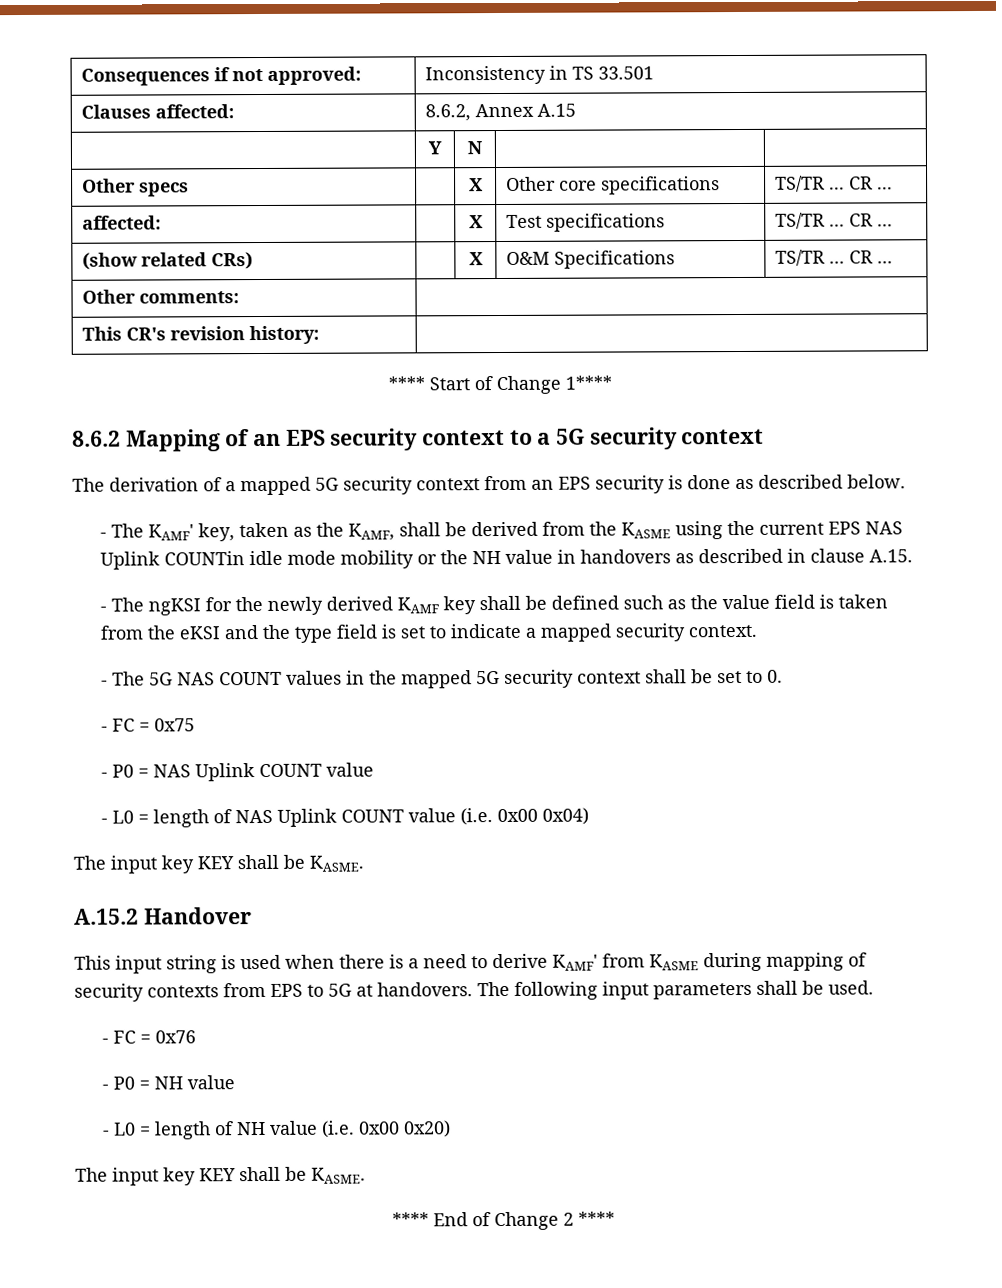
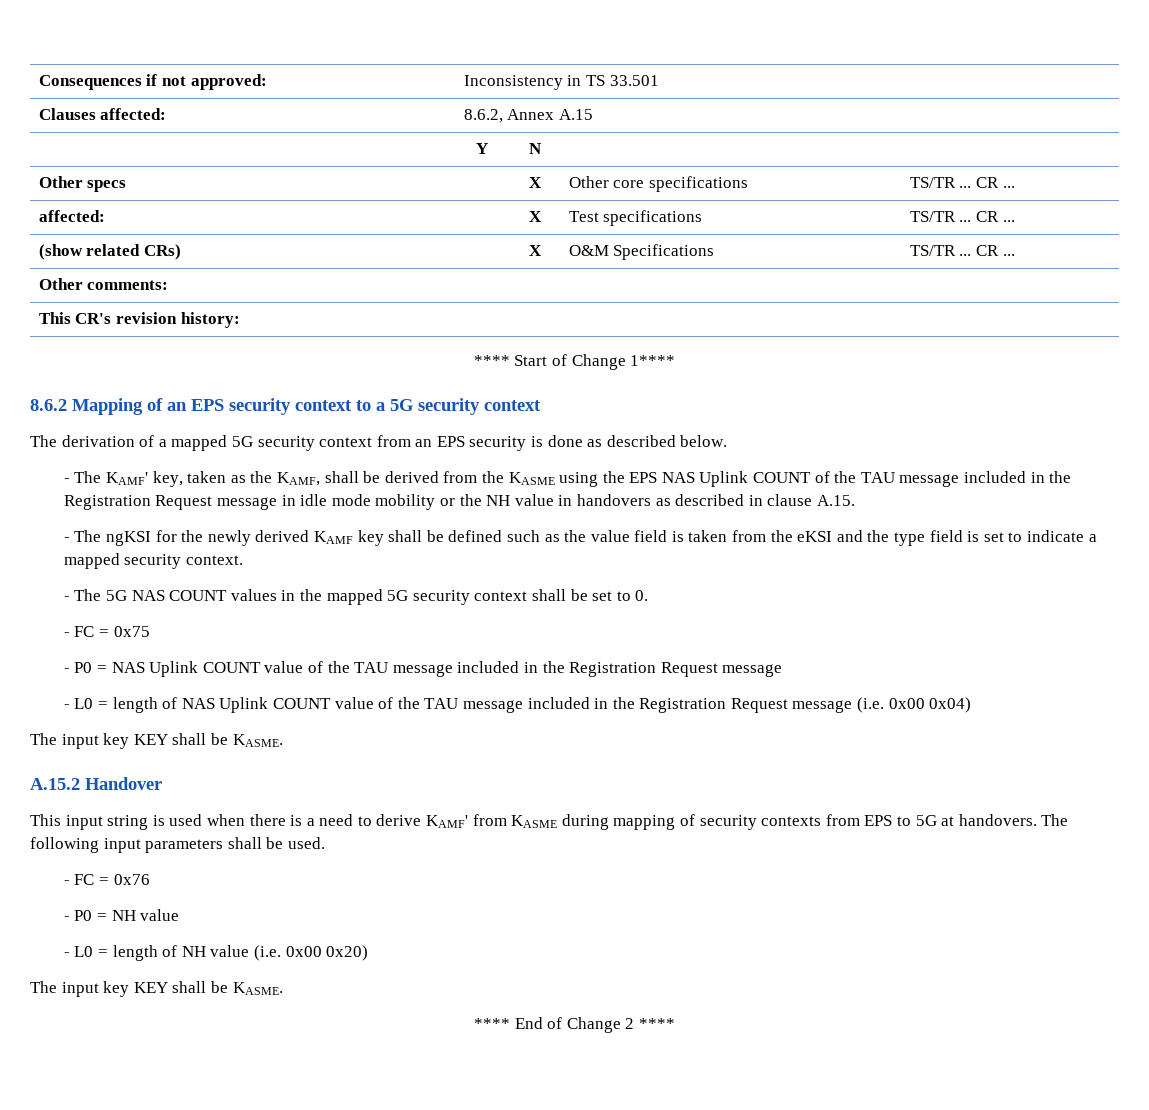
- - The KAMF' key, taken as the KAMF, shall be derived from the KASME using the current EPS NAS Uplink COUNTin idle mode mobility or the NH value in handovers as described in clause A.15.
+ - The KAMF' key, taken as the KAMF, shall be derived from the KASME using the EPS NAS Uplink COUNT of the TAU message included in the Registration Request message in idle mode mobility or the NH value in handovers as described in clause A.15.
- - P0 = NAS Uplink COUNT value
+ - P0 = NAS Uplink COUNT value of the TAU message included in the Registration Request message
- - L0 = length of NAS Uplink COUNT value (i.e. 0x00 0x04)
+ - L0 = length of NAS Uplink COUNT value of the TAU message included in the Registration Request message (i.e. 0x00 0x04)

